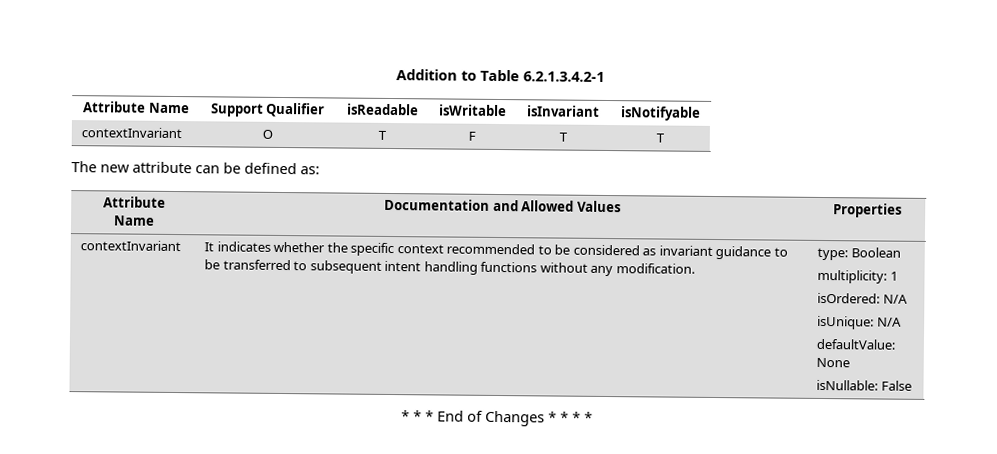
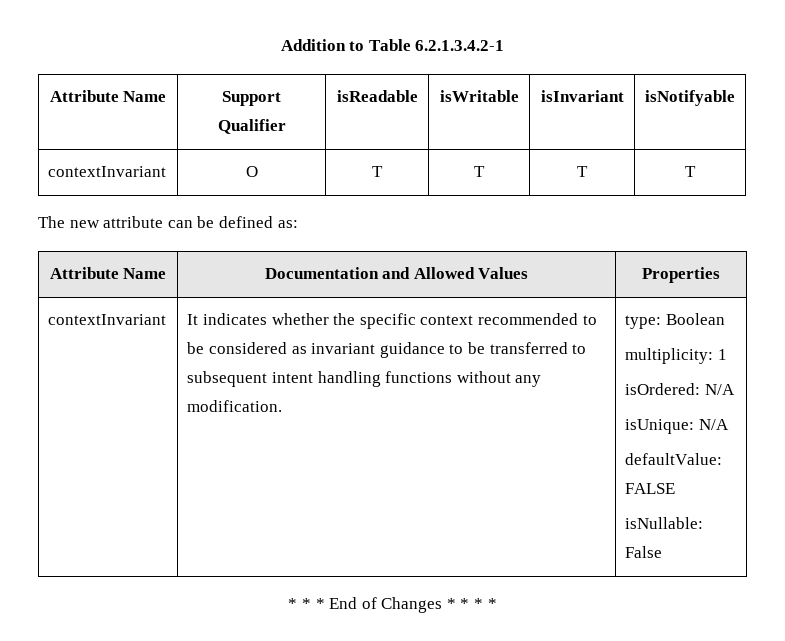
- contextInvariant | O | T | F | T | T
+ contextInvariant | O | T | T | T | T
  contextInvariant | It indicates whether the specific context recommended to be considered as invariant guidance to be transferred to subsequent intent handling functions without any modification. | type: Boolean
  multiplicity: 1
  isOrdered: N/A
  isUnique: N/A
- defaultValue: None
+ defaultValue: FALSE

